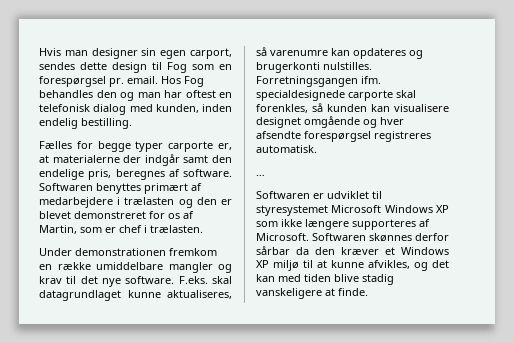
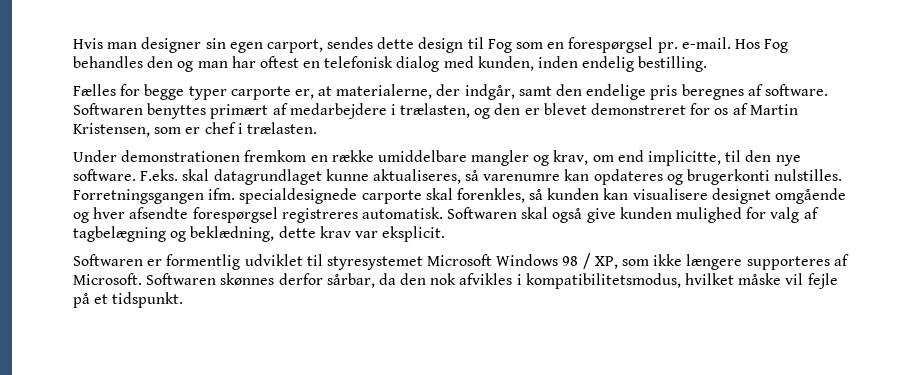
- Hvis man designer sin egen carport, sendes dette design til Fog som en forespørgsel pr. email.
+ Hvis man designer sin egen carport, sendes dette design til Fog som en forespørgsel pr. e-mail.
- Fælles for begge typer carporte er, at materialerne der indgår samt den endelige pris, beregnes af software.
+ Fælles for begge typer carporte er, at materialerne, der indgår, samt den endelige pris beregnes af software.
- Softwaren benyttes primært af medarbejdere i trælasten og den er blevet demonstreret for os af Martin, som er chef i trælasten.
+ Softwaren benyttes primært af medarbejdere i trælasten, og den er blevet demonstreret for os af Martin Kristensen, som er chef i trælasten.
- Under demonstrationen fremkom en række umiddelbare mangler og krav til det nye software.
+ Under demonstrationen fremkom en række umiddelbare mangler og krav, om end implicitte, til den nye software.
- Forretningsgangen ifm. specialdesignede carporte skal forenkles, så kunden kan visualisere designet omgående og hver afsendte forespørgsel registreres automatisk.
- …
+ Forretningsgangen ifm. specialdesignede carporte skal forenkles, så kunden kan visualisere designet omgående og hver afsendte forespørgsel registreres automatisk. Softwaren skal også give kunden mulighed for valg af tagbelægning og beklædning, dette krav var eksplicit.
- Softwaren er udviklet til styresystemet Microsoft Windows XP som ikke længere supporteres af Microsoft.
+ Softwaren er formentlig udviklet til styresystemet Microsoft Windows 98 / XP, som ikke længere supporteres af Microsoft.
- Softwaren skønnes derfor sårbar da den kræver et Windows XP miljø til at kunne afvikles, og det kan med tiden blive stadig vanskeligere at finde.
+ Softwaren skønnes derfor sårbar, da den nok afvikles i kompatibilitetsmodus, hvilket måske vil fejle på et tidspunkt.

